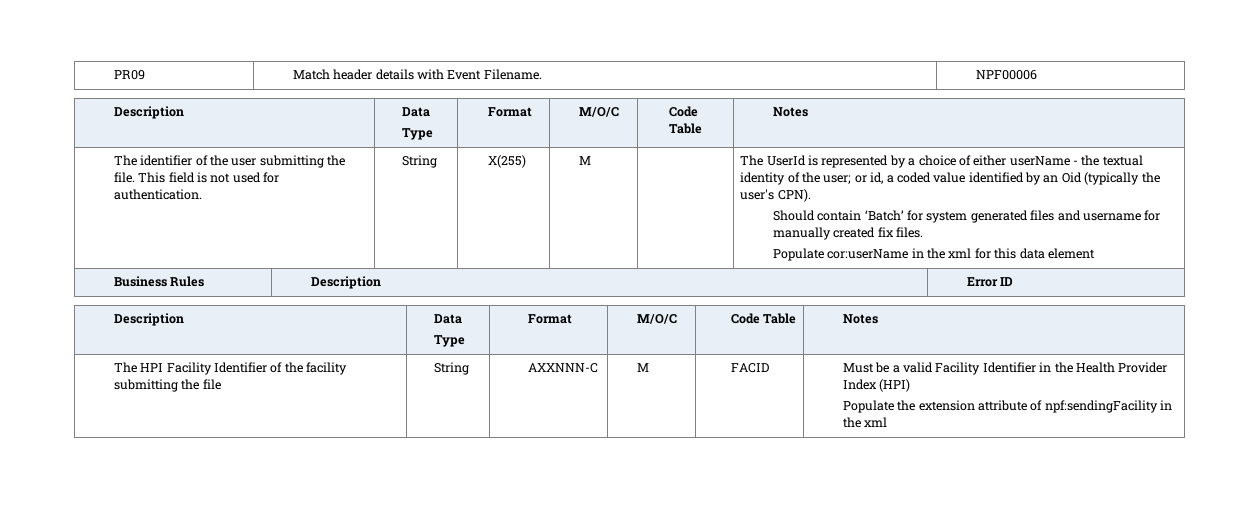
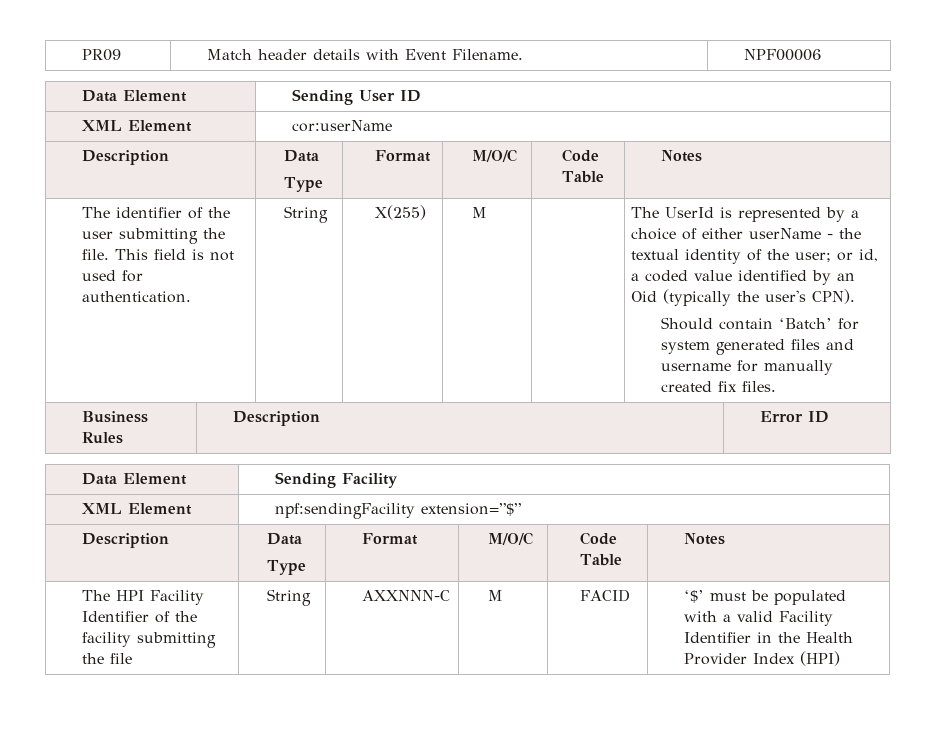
+ Data Element | Sending User ID
+ XML Element | cor:userName
- Populate cor:userName in the xml for this data element
+ Data Element | Sending Facility
+ XML Element | npf:sendingFacility extension=”$”
- The HPI Facility Identifier of the facility submitting the file | String | AXXNNN-C | M | FACID | Must be a valid Facility Identifier in the Health Provider Index (HPI)
- Populate the extension attribute of npf:sendingFacility in the xml
+ The HPI Facility Identifier of the facility submitting the file | String | AXXNNN-C | M | FACID | ‘$’ must be populated with a valid Facility Identifier in the Health Provider Index (HPI)

